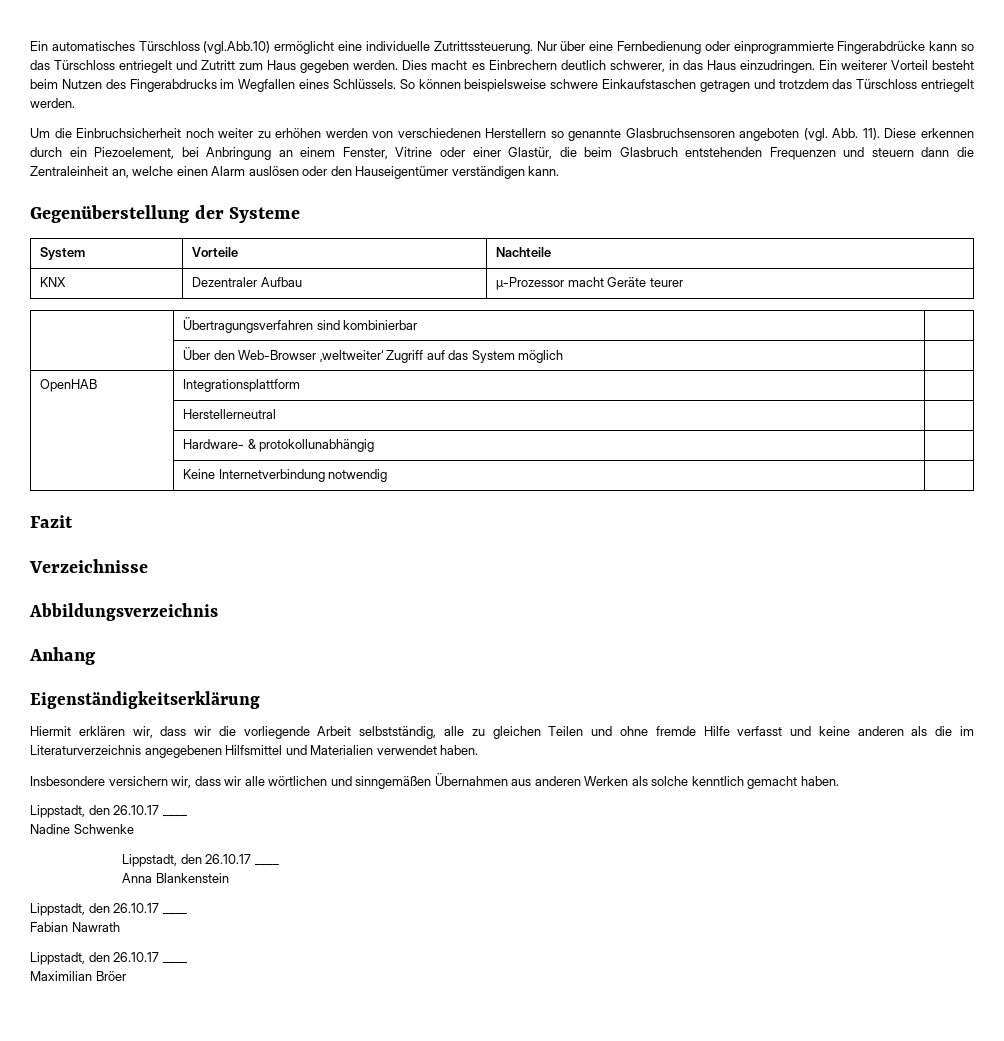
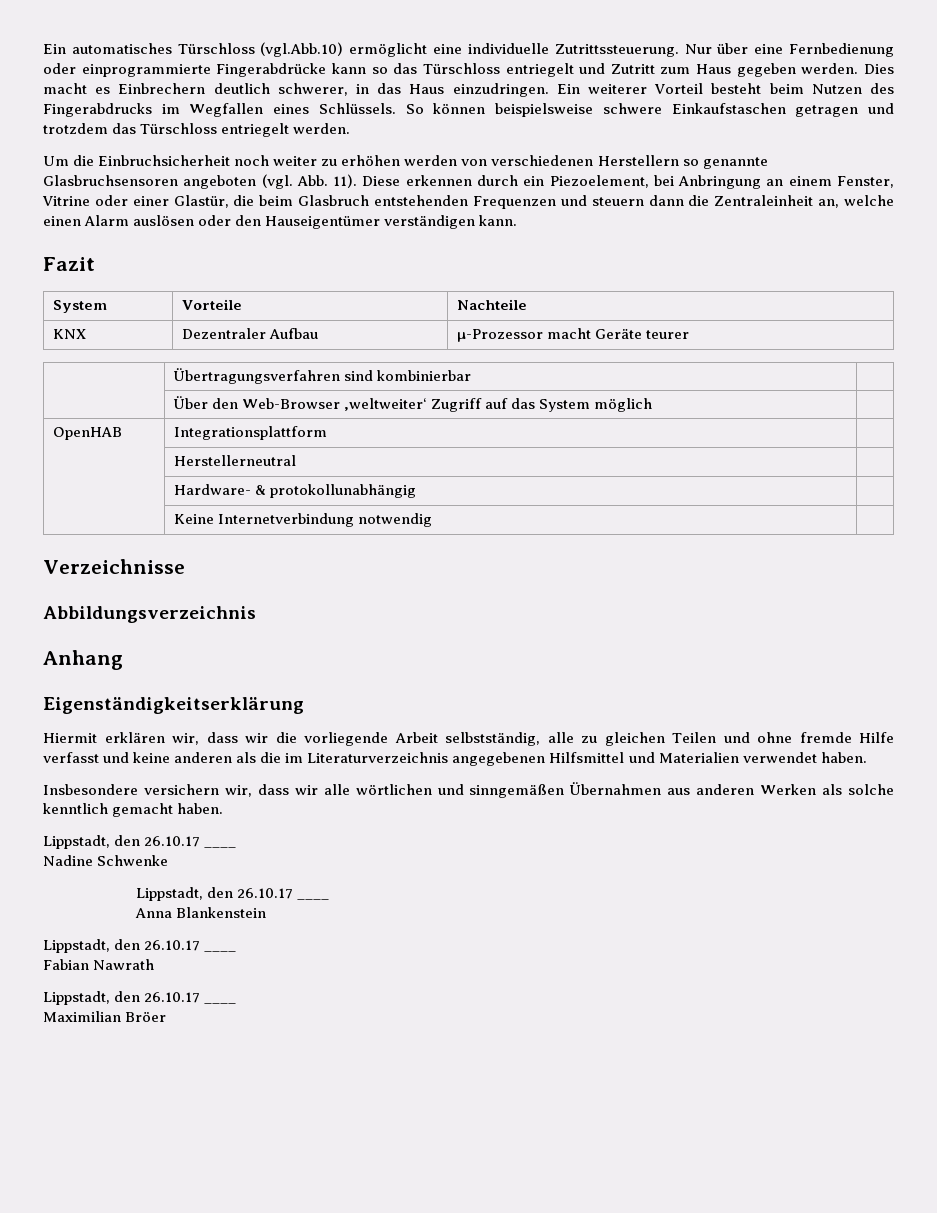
- Gegenüberstellung der Systeme
+ Fazit
- Fazit

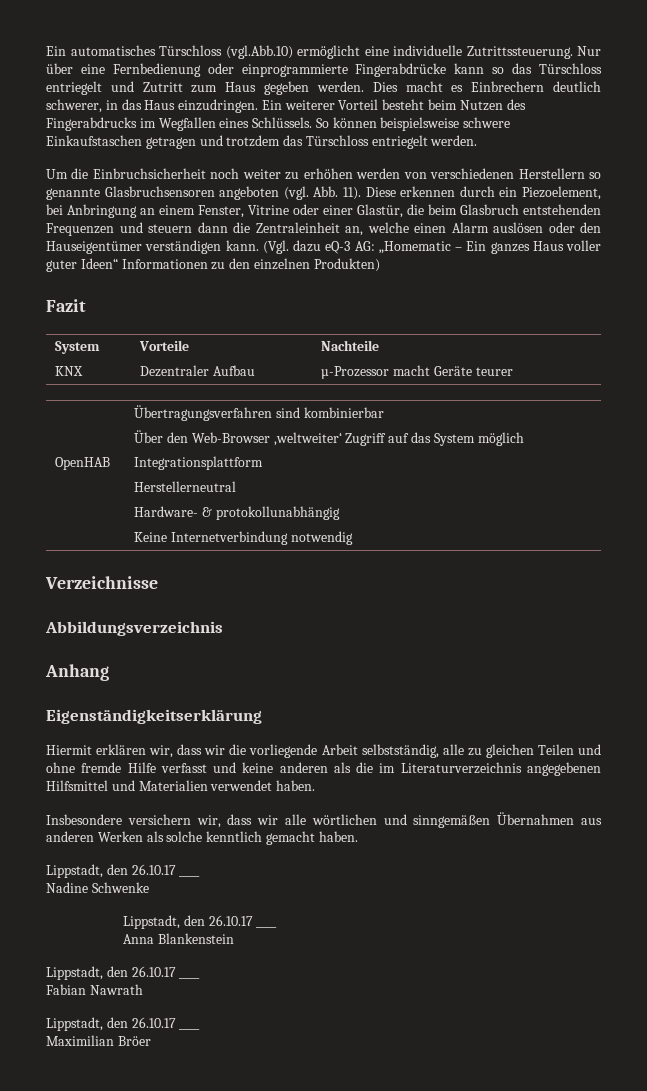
+ (Vgl. dazu eQ-3 AG: „Homematic – Ein ganzes Haus voller guter Ideen“ Informationen zu den einzelnen Produkten)

